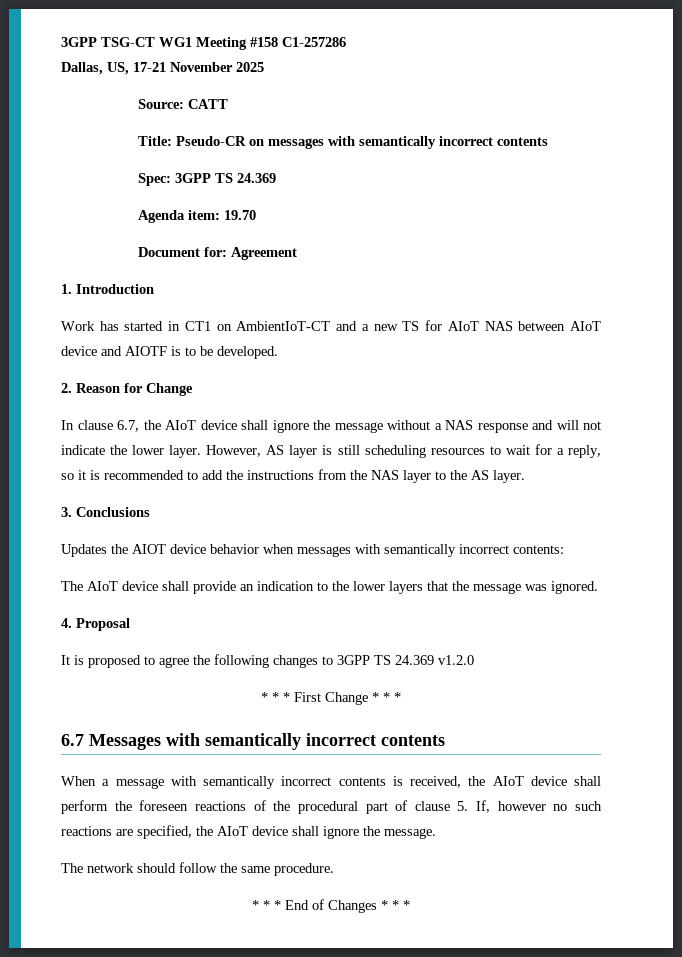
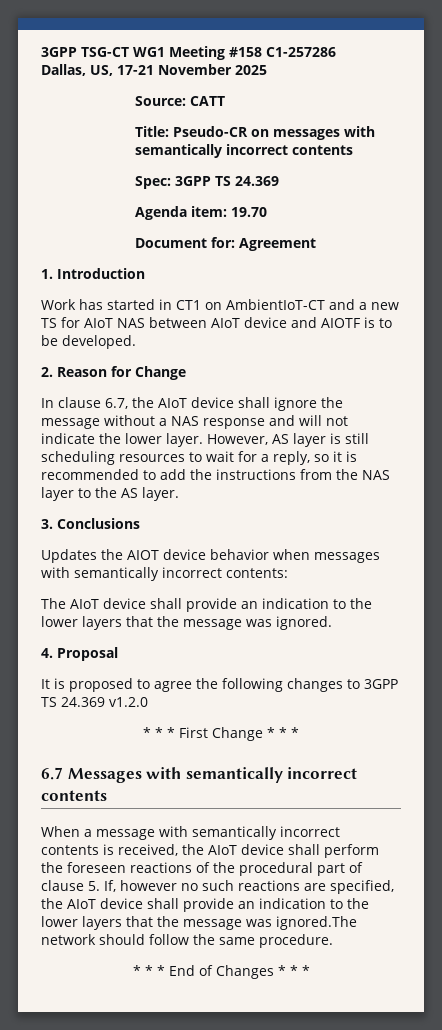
- When a message with semantically incorrect contents is received, the AIoT device shall perform the foreseen reactions of the procedural part of clause 5. If, however no such reactions are specified, the AIoT device shall ignore the message.
- The network should follow the same procedure.
+ When a message with semantically incorrect contents is received, the AIoT device shall perform the foreseen reactions of the procedural part of clause 5. If, however no such reactions are specified, the AIoT device shall provide an indication to the lower layers that the message was ignored.The network should follow the same procedure.

